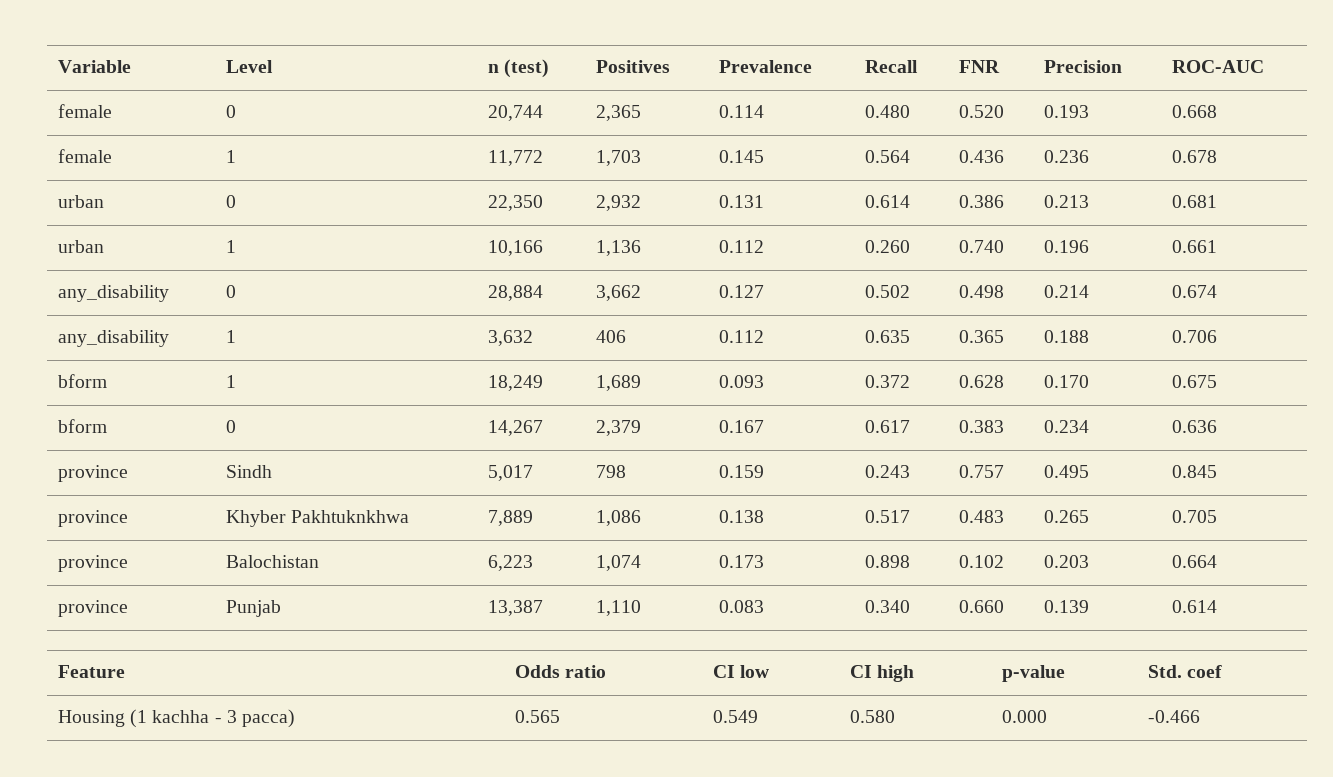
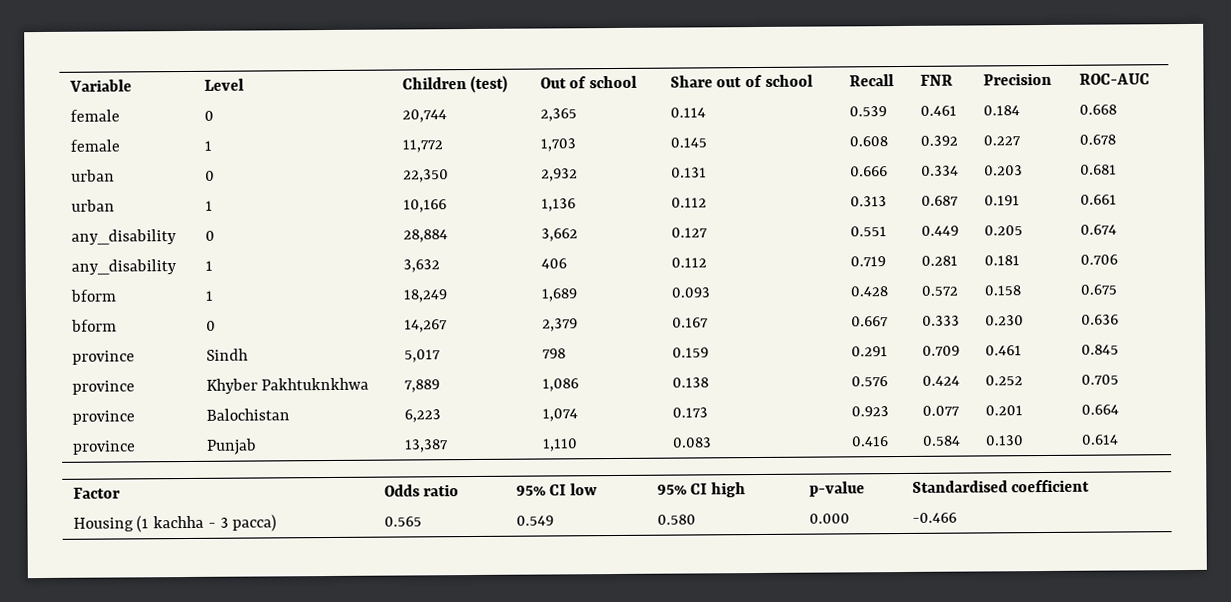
- Variable | Level | n (test) | Positives | Prevalence | Recall | FNR | Precision | ROC-AUC
+ Variable | Level | Children (test) | Out of school | Share out of school | Recall | FNR | Precision | ROC-AUC
- female | 0 | 20,744 | 2,365 | 0.114 | 0.480 | 0.520 | 0.193 | 0.668
+ female | 0 | 20,744 | 2,365 | 0.114 | 0.539 | 0.461 | 0.184 | 0.668
- female | 1 | 11,772 | 1,703 | 0.145 | 0.564 | 0.436 | 0.236 | 0.678
+ female | 1 | 11,772 | 1,703 | 0.145 | 0.608 | 0.392 | 0.227 | 0.678
- urban | 0 | 22,350 | 2,932 | 0.131 | 0.614 | 0.386 | 0.213 | 0.681
+ urban | 0 | 22,350 | 2,932 | 0.131 | 0.666 | 0.334 | 0.203 | 0.681
- urban | 1 | 10,166 | 1,136 | 0.112 | 0.260 | 0.740 | 0.196 | 0.661
+ urban | 1 | 10,166 | 1,136 | 0.112 | 0.313 | 0.687 | 0.191 | 0.661
- any_disability | 0 | 28,884 | 3,662 | 0.127 | 0.502 | 0.498 | 0.214 | 0.674
+ any_disability | 0 | 28,884 | 3,662 | 0.127 | 0.551 | 0.449 | 0.205 | 0.674
- any_disability | 1 | 3,632 | 406 | 0.112 | 0.635 | 0.365 | 0.188 | 0.706
+ any_disability | 1 | 3,632 | 406 | 0.112 | 0.719 | 0.281 | 0.181 | 0.706
- bform | 1 | 18,249 | 1,689 | 0.093 | 0.372 | 0.628 | 0.170 | 0.675
+ bform | 1 | 18,249 | 1,689 | 0.093 | 0.428 | 0.572 | 0.158 | 0.675
- bform | 0 | 14,267 | 2,379 | 0.167 | 0.617 | 0.383 | 0.234 | 0.636
+ bform | 0 | 14,267 | 2,379 | 0.167 | 0.667 | 0.333 | 0.230 | 0.636
- province | Sindh | 5,017 | 798 | 0.159 | 0.243 | 0.757 | 0.495 | 0.845
+ province | Sindh | 5,017 | 798 | 0.159 | 0.291 | 0.709 | 0.461 | 0.845
- province | Khyber Pakhtuknkhwa | 7,889 | 1,086 | 0.138 | 0.517 | 0.483 | 0.265 | 0.705
+ province | Khyber Pakhtuknkhwa | 7,889 | 1,086 | 0.138 | 0.576 | 0.424 | 0.252 | 0.705
- province | Balochistan | 6,223 | 1,074 | 0.173 | 0.898 | 0.102 | 0.203 | 0.664
+ province | Balochistan | 6,223 | 1,074 | 0.173 | 0.923 | 0.077 | 0.201 | 0.664
- province | Punjab | 13,387 | 1,110 | 0.083 | 0.340 | 0.660 | 0.139 | 0.614
+ province | Punjab | 13,387 | 1,110 | 0.083 | 0.416 | 0.584 | 0.130 | 0.614
- Feature | Odds ratio | CI low | CI high | p-value | Std. coef
+ Factor | Odds ratio | 95% CI low | 95% CI high | p-value | Standardised coefficient

